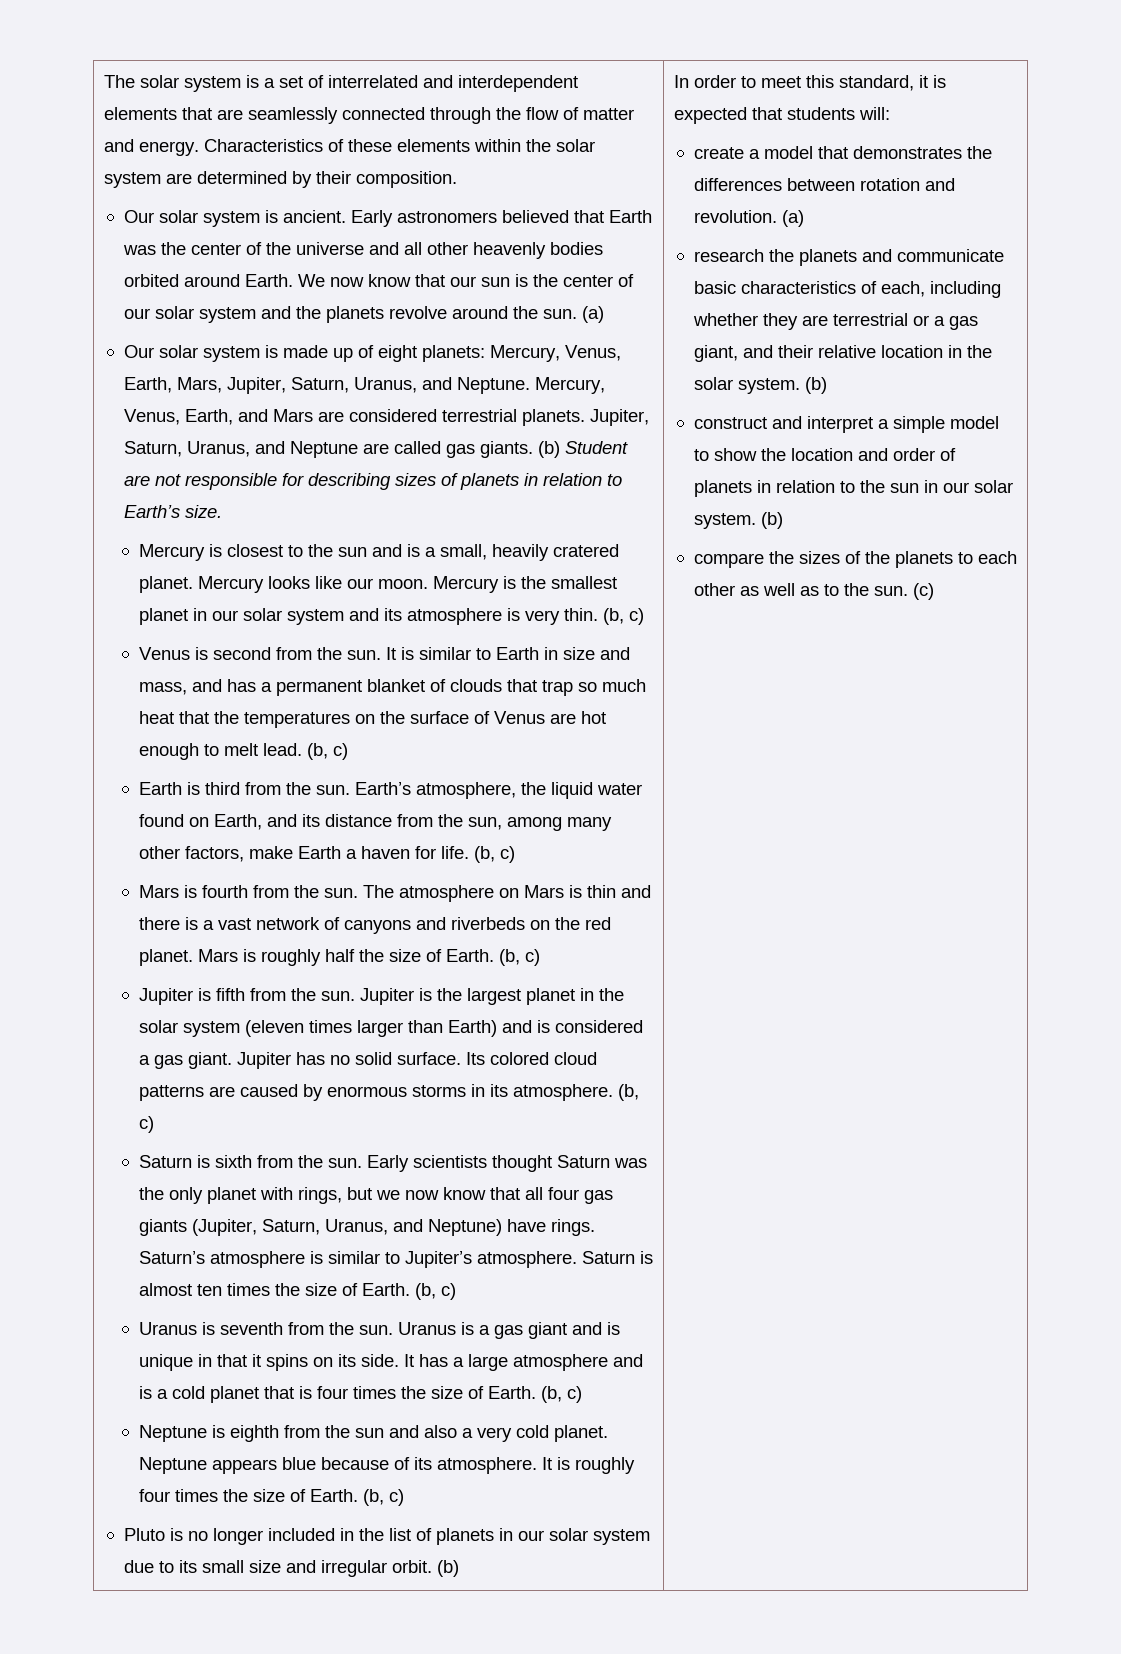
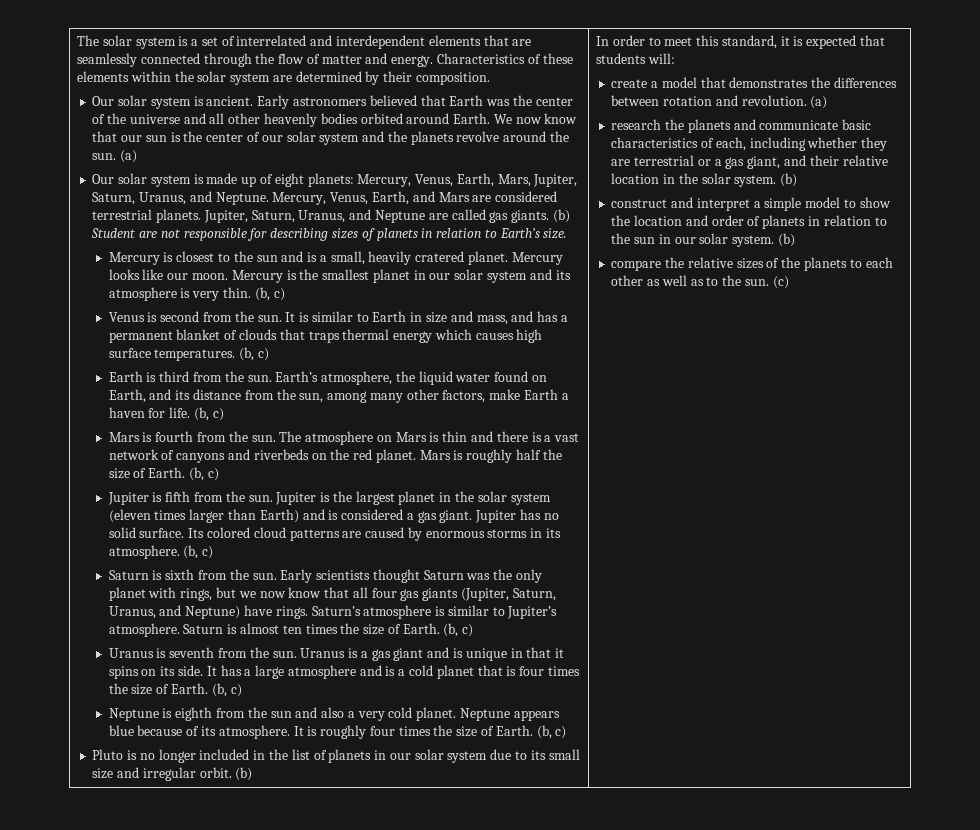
- It is similar to Earth in size and mass, and has a permanent blanket of clouds that trap so much heat that the temperatures on the surface of Venus are hot enough to melt lead.
+ It is similar to Earth in size and mass, and has a permanent blanket of clouds that traps thermal energy which causes high surface temperatures.
- compare the sizes of the planets to each other as well as to the sun.
+ compare the relative sizes of the planets to each other as well as to the sun.

